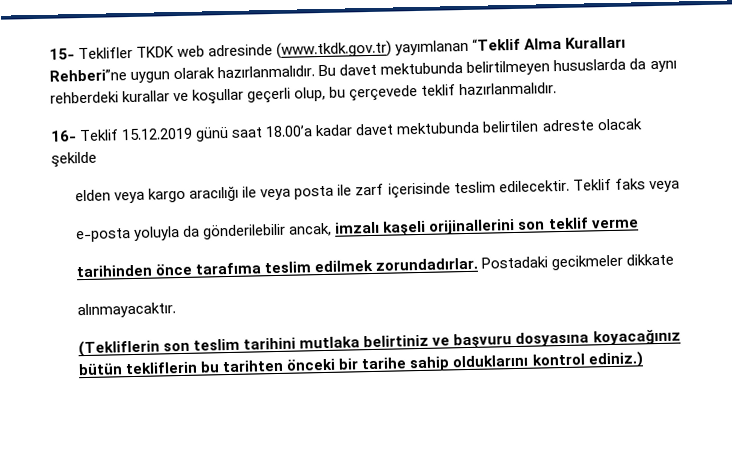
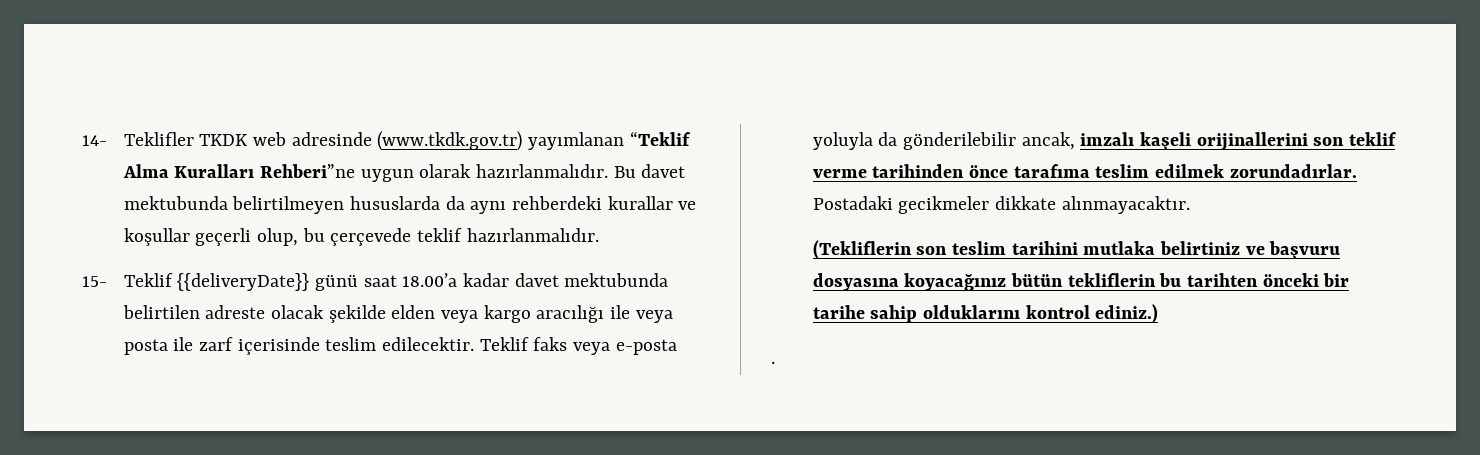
- 15- Teklifler TKDK web adresinde (www.tkdk.gov.tr) yayımlanan “Teklif Alma Kuralları Rehberi”ne uygun olarak hazırlanmalıdır.
+ 14- Teklifler TKDK web adresinde (www.tkdk.gov.tr) yayımlanan “Teklif Alma Kuralları Rehberi”ne uygun olarak hazırlanmalıdır.
- 16- Teklif 15.12.2019 günü saat 18.00’a kadar davet mektubunda belirtilen adreste olacak şekilde
- elden veya kargo aracılığı ile veya posta ile zarf içerisinde teslim edilecektir.
+ 15- Teklif {{deliveryDate}} günü saat 18.00’a kadar davet mektubunda belirtilen adreste olacak şekilde elden veya kargo aracılığı ile veya posta ile zarf içerisinde teslim edilecektir.
- Teklif faks veya
- e-posta yoluyla da gönderilebilir ancak, imzalı kaşeli orijinallerini son teklif verme
- tarihinden önce tarafıma teslim edilmek zorundadırlar.
+ Teklif faks veya e-posta yoluyla da gönderilebilir ancak, imzalı kaşeli orijinallerini son teklif verme tarihinden önce tarafıma teslim edilmek zorundadırlar.
- Postadaki gecikmeler dikkate
- alınmayacaktır.
+ Postadaki gecikmeler dikkate alınmayacaktır.
+ .

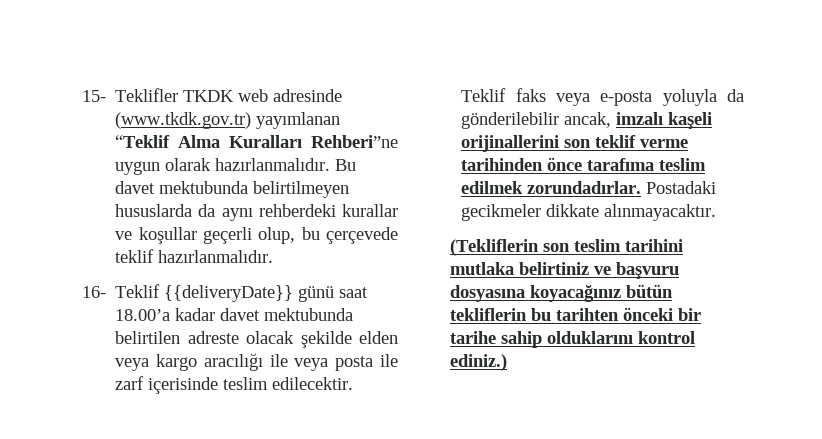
- 14- Teklifler TKDK web adresinde (www.tkdk.gov.tr) yayımlanan “Teklif Alma Kuralları Rehberi”ne uygun olarak hazırlanmalıdır.
+ 15- Teklifler TKDK web adresinde (www.tkdk.gov.tr) yayımlanan “Teklif Alma Kuralları Rehberi”ne uygun olarak hazırlanmalıdır.
- 15- Teklif {{deliveryDate}} günü saat 18.00’a kadar davet mektubunda belirtilen adreste olacak şekilde elden veya kargo aracılığı ile veya posta ile zarf içerisinde teslim edilecektir.
+ 16- Teklif {{deliveryDate}} günü saat 18.00’a kadar davet mektubunda belirtilen adreste olacak şekilde elden veya kargo aracılığı ile veya posta ile zarf içerisinde teslim edilecektir.
- .

